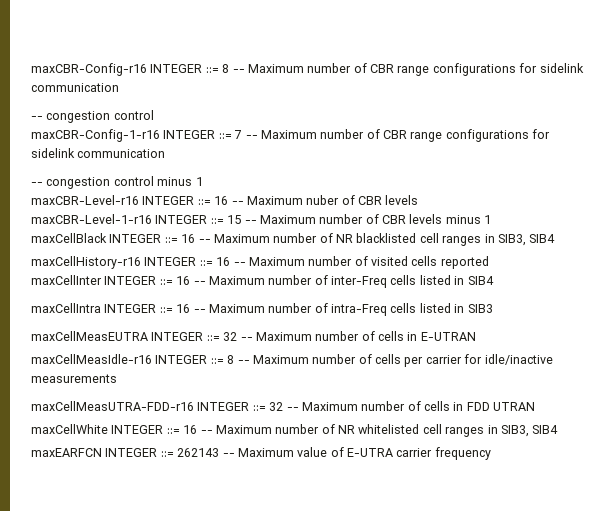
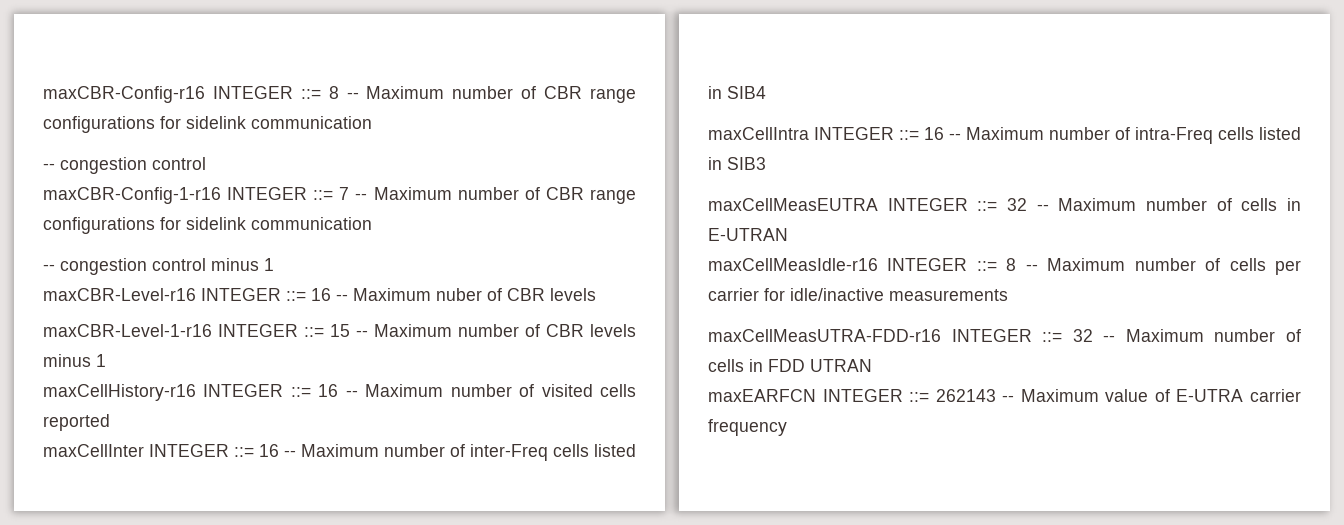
- maxCellBlack INTEGER ::= 16 -- Maximum number of NR blacklisted cell ranges in SIB3, SIB4
- maxCellWhite INTEGER ::= 16 -- Maximum number of NR whitelisted cell ranges in SIB3, SIB4

